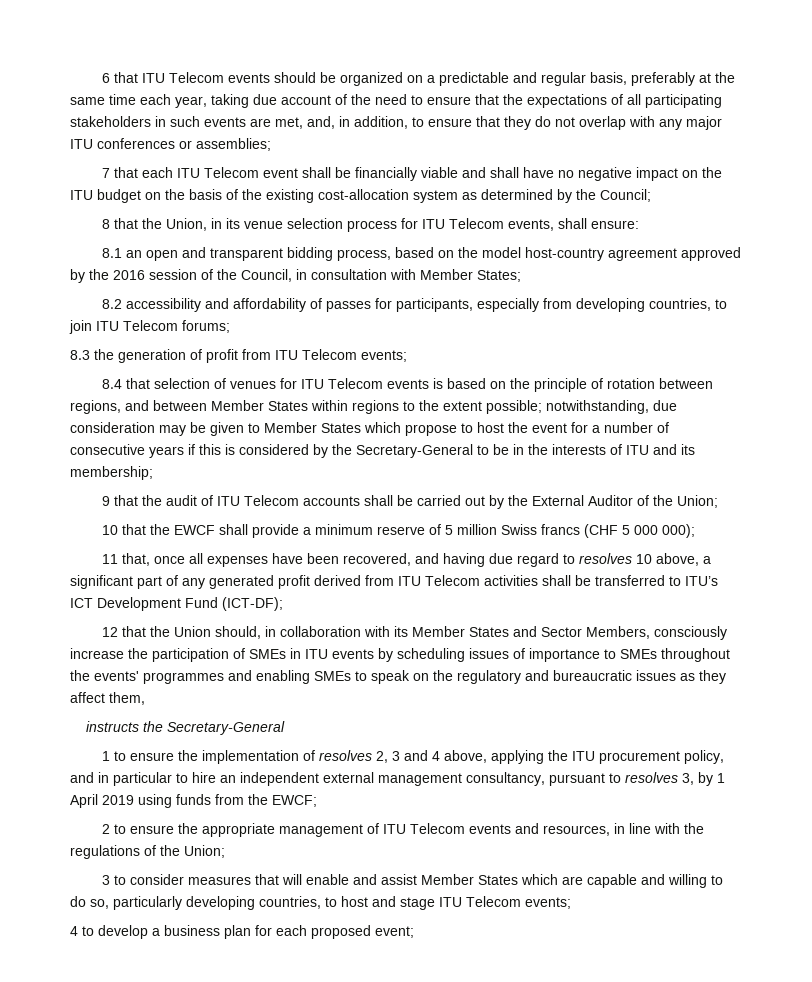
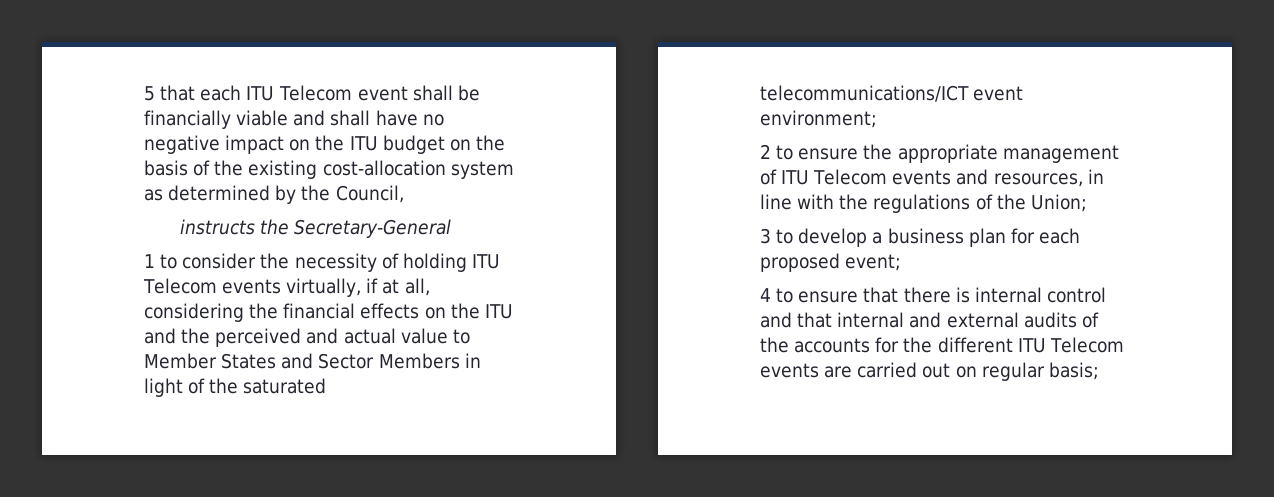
- 6 that ITU Telecom events should be organized on a predictable and regular basis, preferably at the same time each year, taking due account of the need to ensure that the expectations of all participating stakeholders in such events are met, and, in addition, to ensure that they do not overlap with any major ITU conferences or assemblies;
- 7 that each ITU Telecom event shall be financially viable and shall have no negative impact on the ITU budget on the basis of the existing cost-allocation system as determined by the Council;
- 8 that the Union, in its venue selection process for ITU Telecom events, shall ensure:
- 8.1 an open and transparent bidding process, based on the model host-country agreement approved by the 2016 session of the Council, in consultation with Member States;
- 8.2 accessibility and affordability of passes for participants, especially from developing countries, to join ITU Telecom forums;
- 8.3 the generation of profit from ITU Telecom events;
- 8.4 that selection of venues for ITU Telecom events is based on the principle of rotation between regions, and between Member States within regions to the extent possible; notwithstanding, due consideration may be given to Member States which propose to host the event for a number of consecutive years if this is considered by the Secretary-General to be in the interests of ITU and its membership;
- 9 that the audit of ITU Telecom accounts shall be carried out by the External Auditor of the Union;
- 10 that the EWCF shall provide a minimum reserve of 5 million Swiss francs (CHF 5 000 000);
- 11 that, once all expenses have been recovered, and having due regard to resolves 10 above, a significant part of any generated profit derived from ITU Telecom activities shall be transferred to ITU’s ICT Development Fund (ICT-DF);
- 12 that the Union should, in collaboration with its Member States and Sector Members, consciously increase the participation of SMEs in ITU events by scheduling issues of importance to SMEs throughout the events' programmes and enabling SMEs to speak on the regulatory and bureaucratic issues as they affect them,
+ 5 that each ITU Telecom event shall be financially viable and shall have no negative impact on the ITU budget on the basis of the existing cost-allocation system as determined by the Council,
- 1 to ensure the implementation of resolves 2, 3 and 4 above, applying the ITU procurement policy, and in particular to hire an independent external management consultancy, pursuant to resolves 3, by 1 April 2019 using funds from the EWCF;
+ 1 to consider the necessity of holding ITU Telecom events virtually, if at all, considering the financial effects on the ITU and the perceived and actual value to Member States and Sector Members in light of the saturated telecommunications/ICT event environment;
- 3 to consider measures that will enable and assist Member States which are capable and willing to do so, particularly developing countries, to host and stage ITU Telecom events;
- 4 to develop a business plan for each proposed event;
+ 3 to develop a business plan for each proposed event;
+ 4 to ensure that there is internal control and that internal and external audits of the accounts for the different ITU Telecom events are carried out on regular basis;

